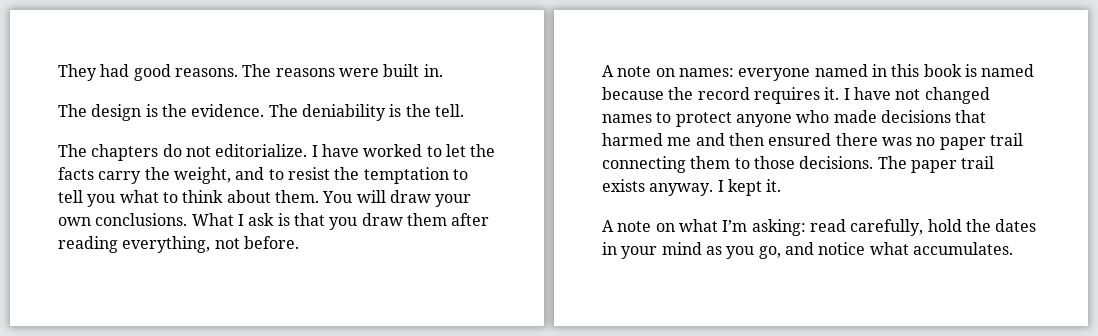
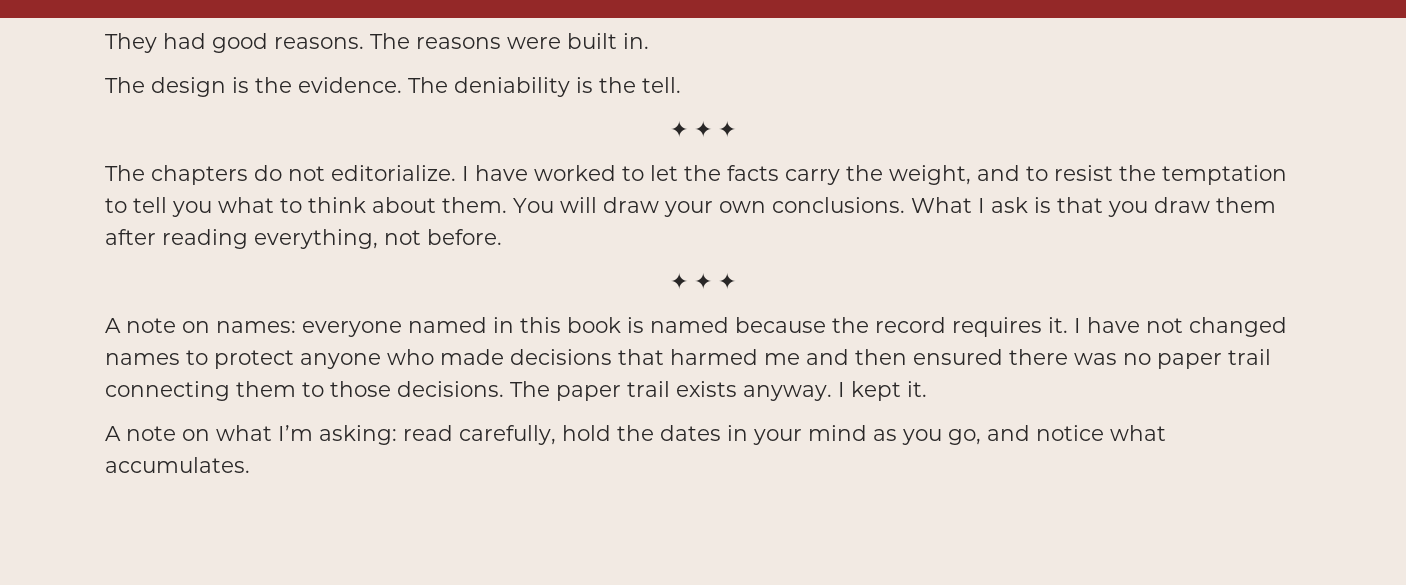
  The deniability is the tell.
+ ✦ ✦ ✦
  What I ask is that you draw them after reading everything, not before.
+ ✦ ✦ ✦

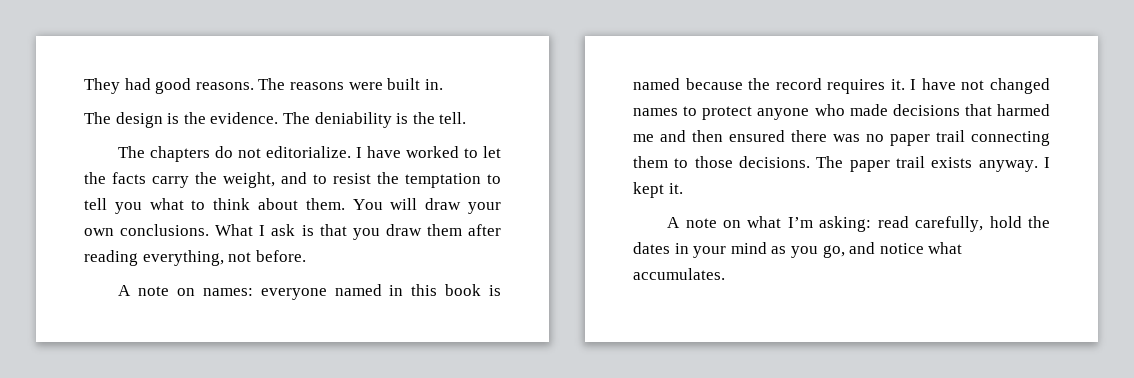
  The deniability is the tell.
- ✦ ✦ ✦
  What I ask is that you draw them after reading everything, not before.
- ✦ ✦ ✦

